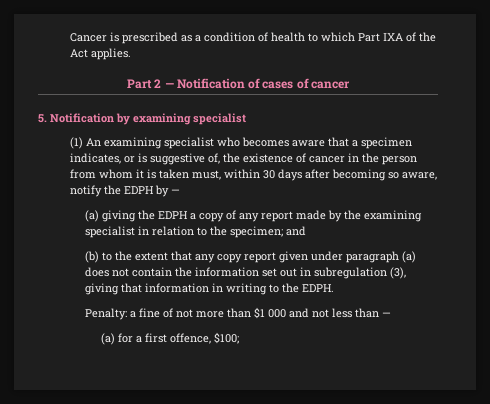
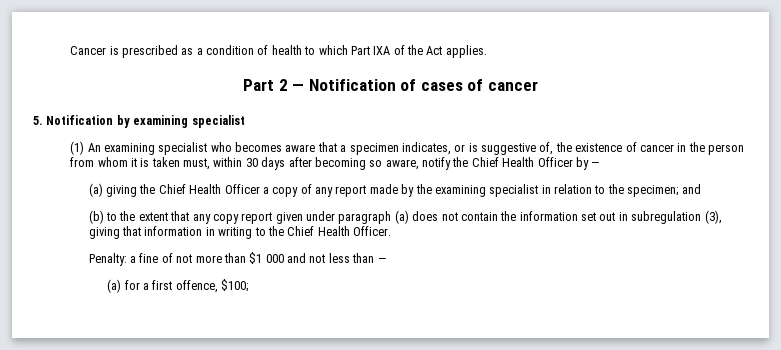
- (1) An examining specialist who becomes aware that a specimen indicates, or is suggestive of, the existence of cancer in the person from whom it is taken must, within 30 days after becoming so aware, notify the EDPH by —
+ (1) An examining specialist who becomes aware that a specimen indicates, or is suggestive of, the existence of cancer in the person from whom it is taken must, within 30 days after becoming so aware, notify the Chief Health Officer by —
- (a) giving the EDPH a copy of any report made by the examining specialist in relation to the specimen; and
+ (a) giving the Chief Health Officer a copy of any report made by the examining specialist in relation to the specimen; and
- (b) to the extent that any copy report given under paragraph (a) does not contain the information set out in subregulation (3), giving that information in writing to the EDPH.
+ (b) to the extent that any copy report given under paragraph (a) does not contain the information set out in subregulation (3), giving that information in writing to the Chief Health Officer.

